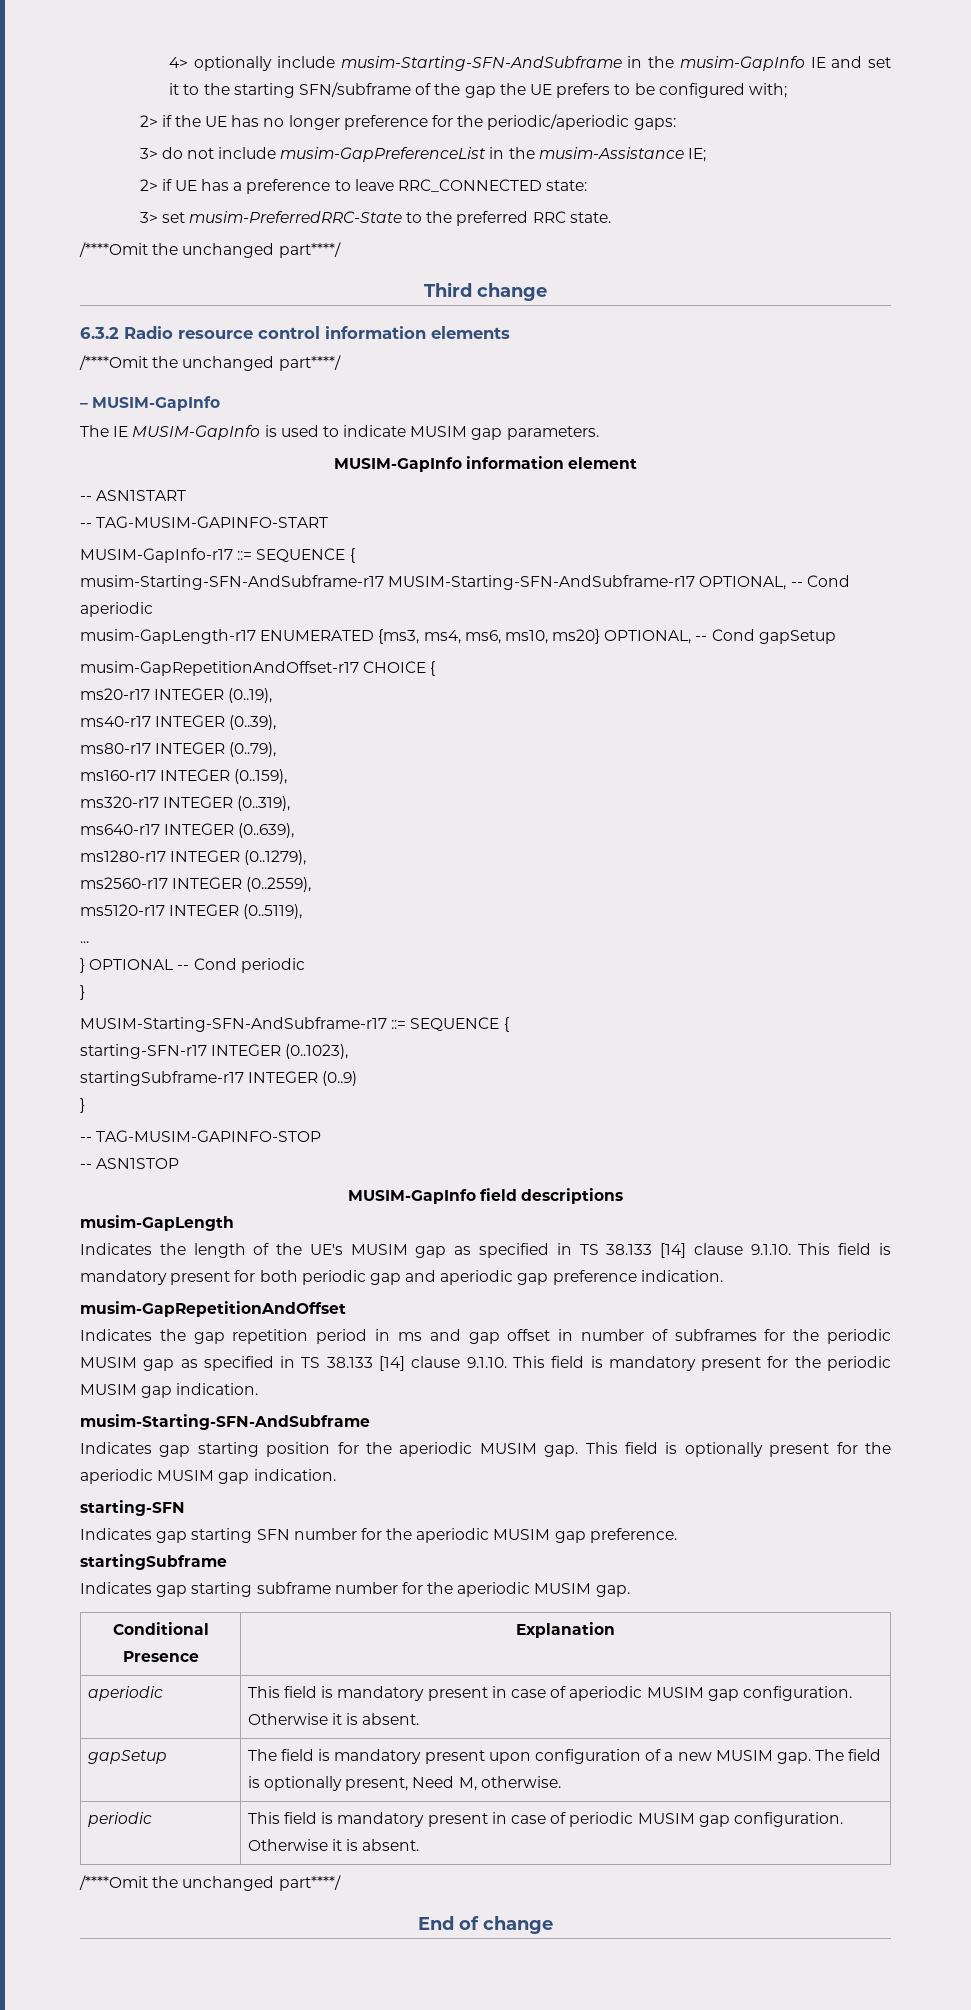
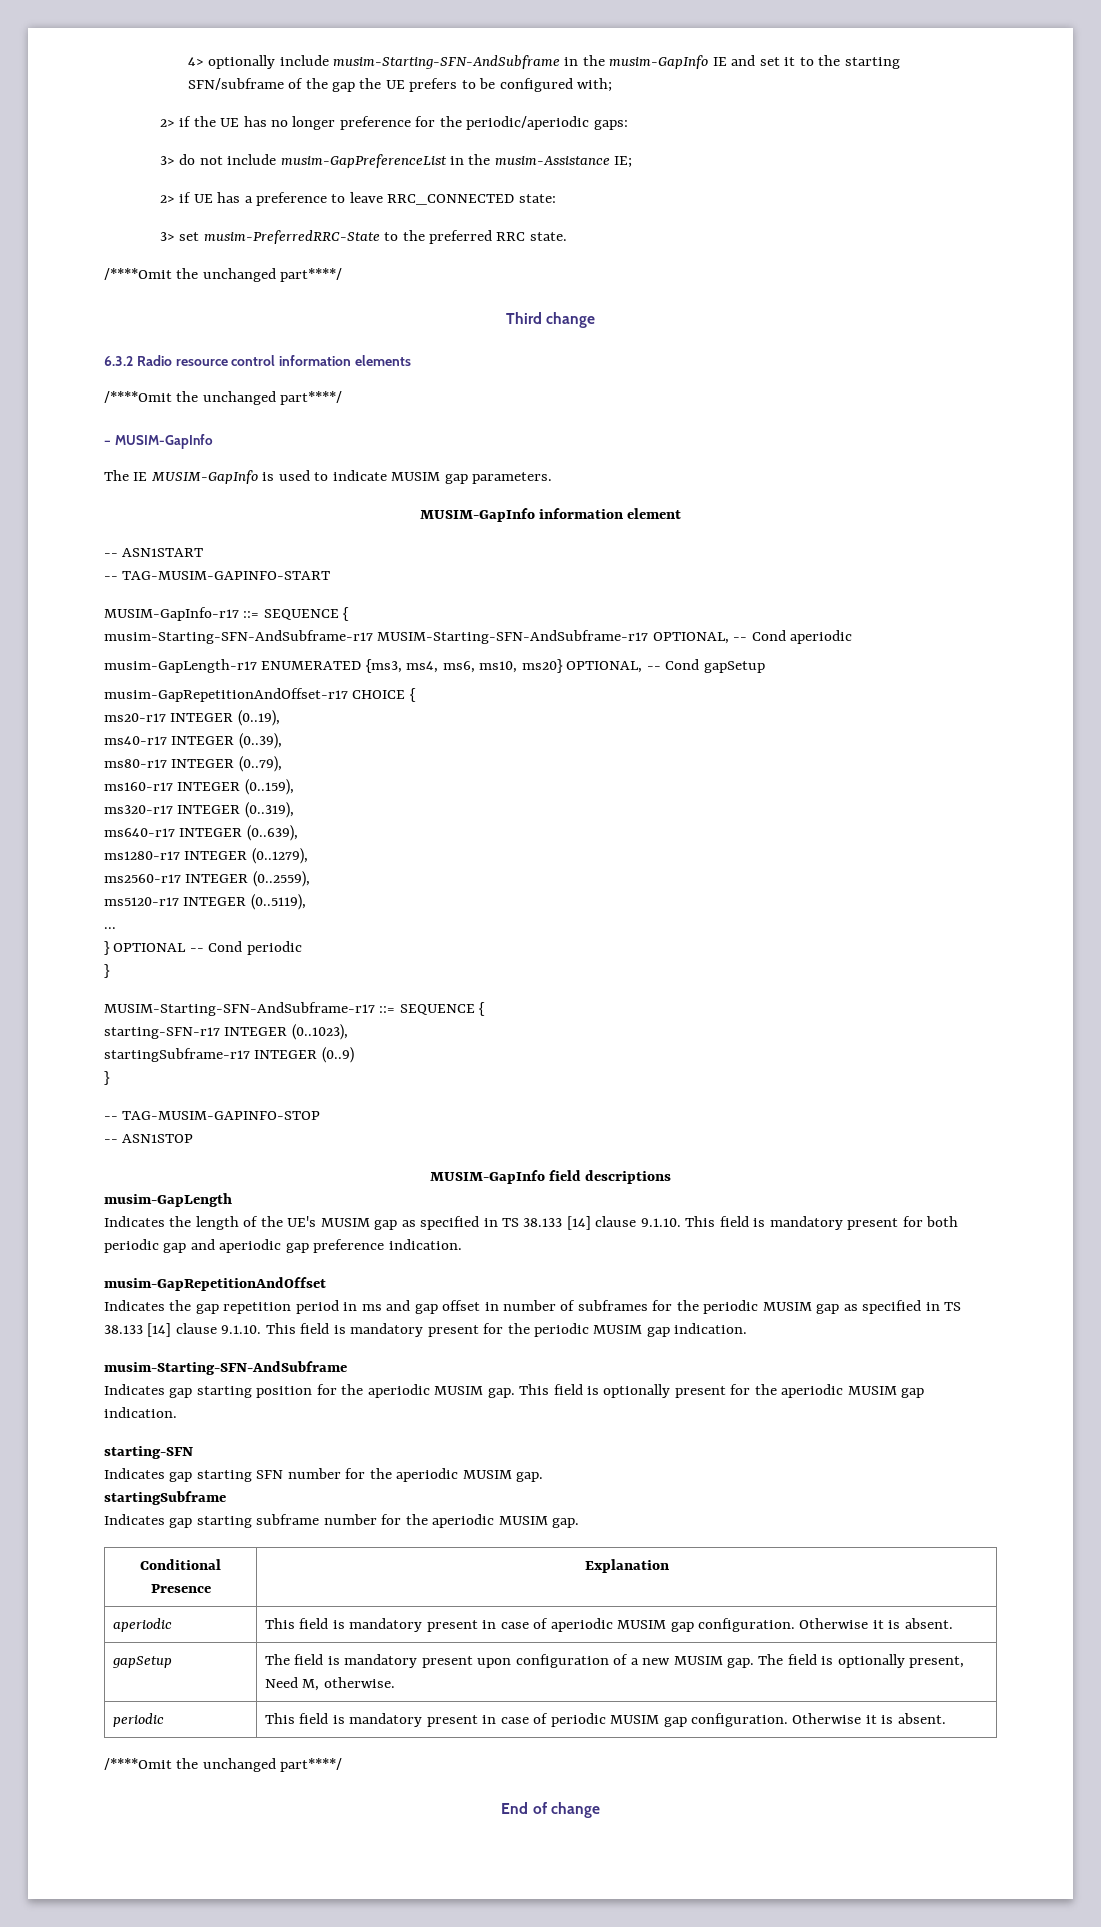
- Indicates gap starting SFN number for the aperiodic MUSIM gap preference.
+ Indicates gap starting SFN number for the aperiodic MUSIM gap.

